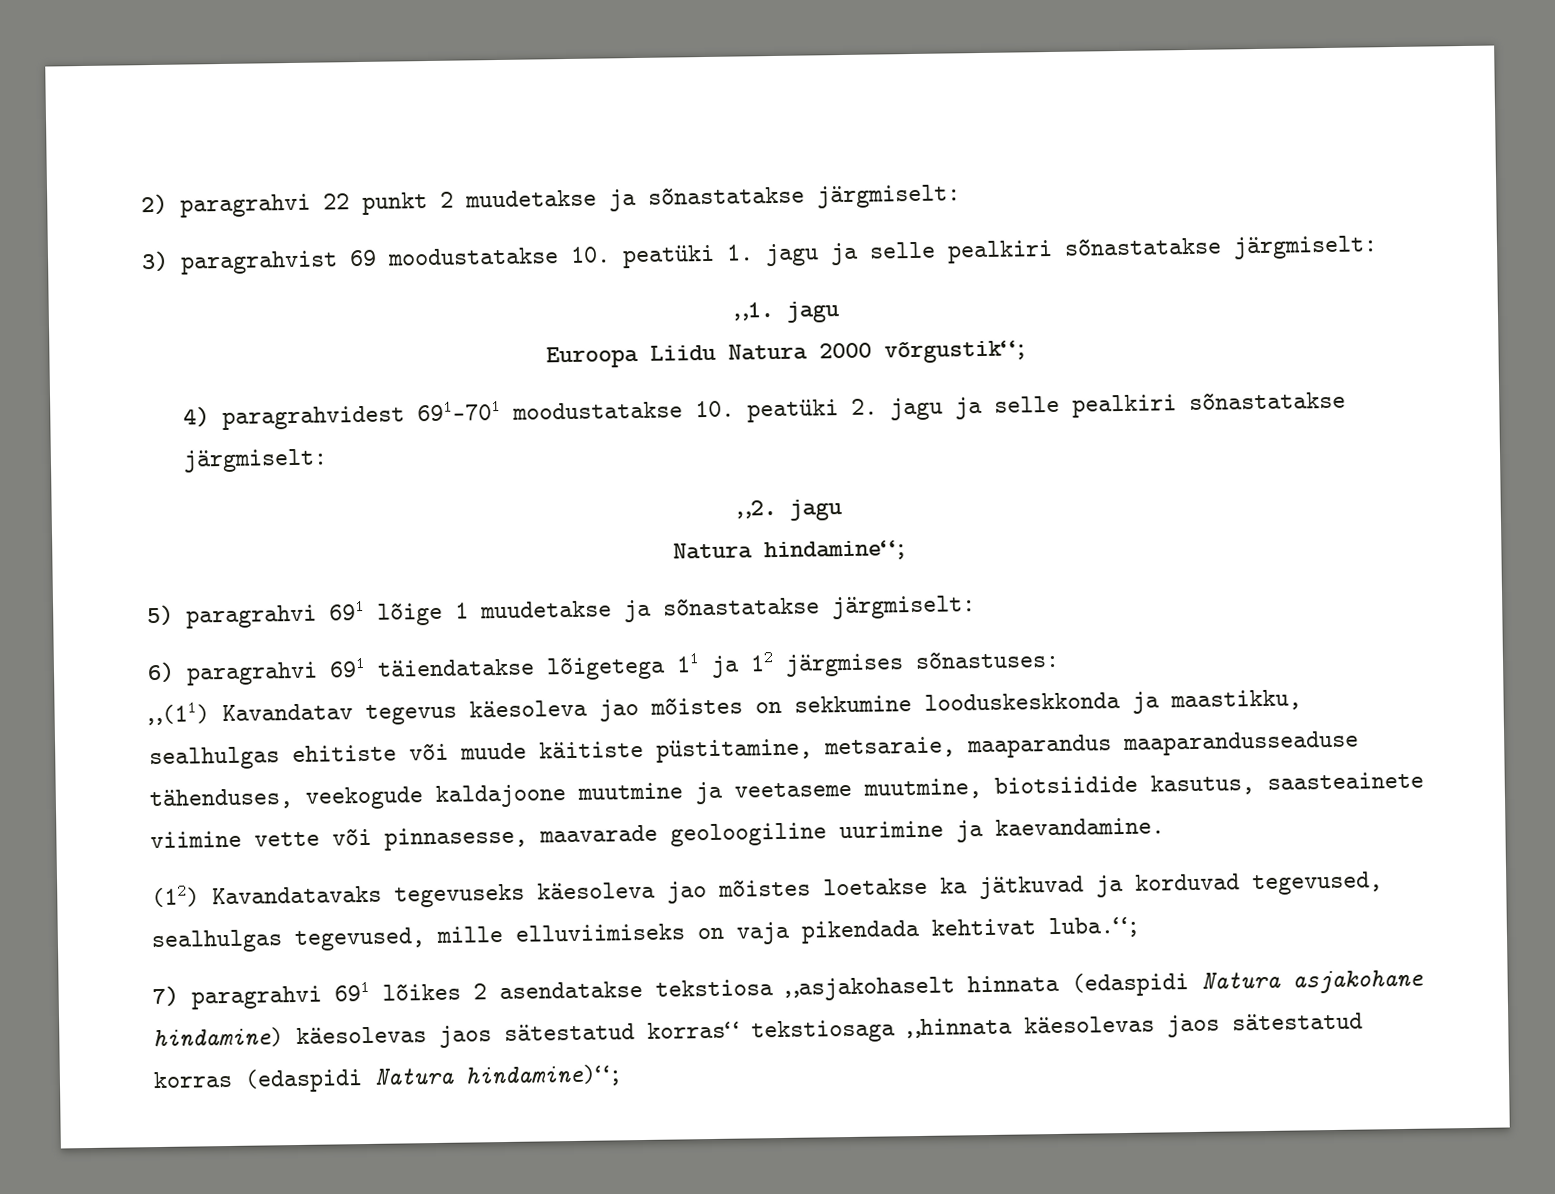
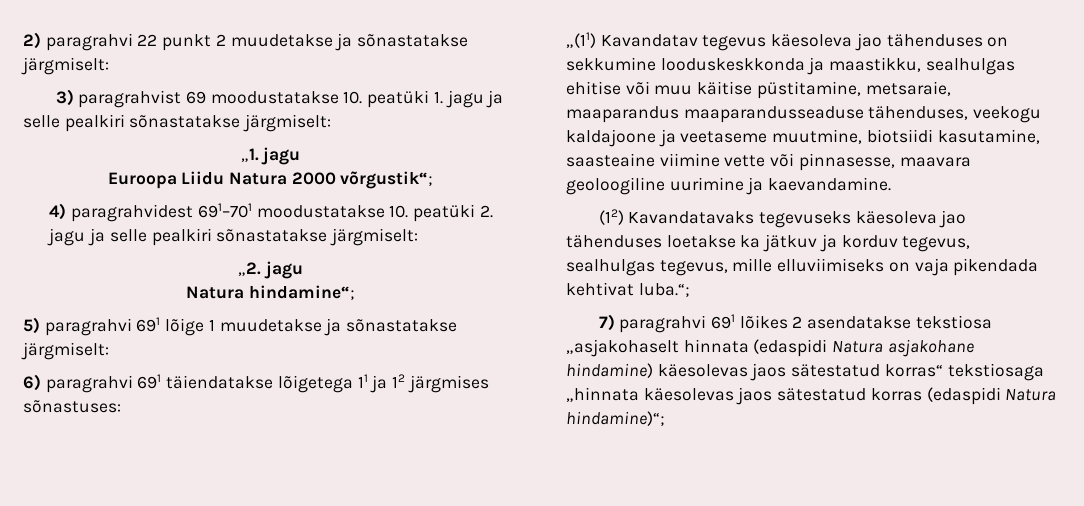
- „(11) Kavandatav tegevus käesoleva jao mõistes on sekkumine looduskeskkonda ja maastikku, sealhulgas ehitiste või muude käitiste püstitamine, metsaraie, maaparandus maaparandusseaduse tähenduses, veekogude kaldajoone muutmine ja veetaseme muutmine, biotsiidide kasutus, saasteainete viimine vette või pinnasesse, maavarade geoloogiline uurimine ja kaevandamine.
+ „(11) Kavandatav tegevus käesoleva jao tähenduses on sekkumine looduskeskkonda ja maastikku, sealhulgas ehitise või muu käitise püstitamine, metsaraie, maaparandus maaparandusseaduse tähenduses, veekogu kaldajoone ja veetaseme muutmine, biotsiidi kasutamine, saasteaine viimine vette või pinnasesse, maavara geoloogiline uurimine ja kaevandamine.
- (12) Kavandatavaks tegevuseks käesoleva jao mõistes loetakse ka jätkuvad ja korduvad tegevused, sealhulgas tegevused, mille elluviimiseks on vaja pikendada kehtivat luba.“;
+ (12) Kavandatavaks tegevuseks käesoleva jao tähenduses loetakse ka jätkuv ja korduv tegevus, sealhulgas tegevus, mille elluviimiseks on vaja pikendada kehtivat luba.“;

